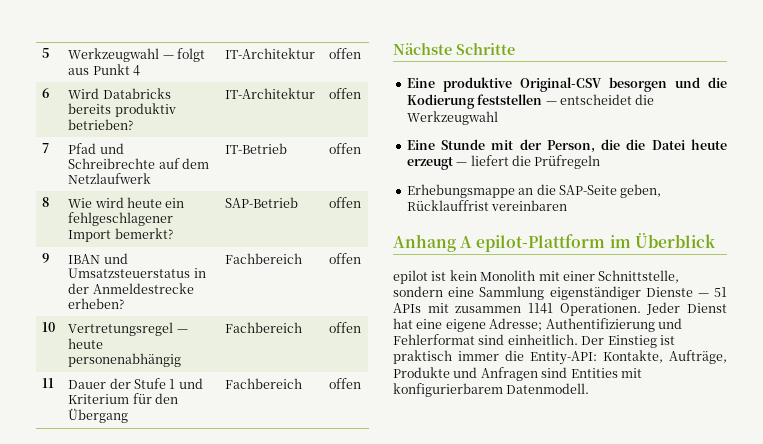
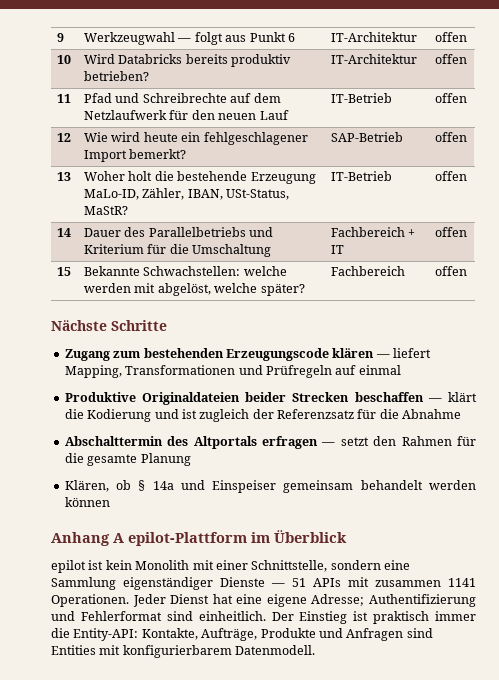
- 5 | Werkzeugwahl — folgt aus Punkt 4 | IT-Architektur | offen
- 6 | Wird Databricks bereits produktiv betrieben? | IT-Architektur | offen
+ 9 | Werkzeugwahl — folgt aus Punkt 6 | IT-Architektur | offen
+ 10 | Wird Databricks bereits produktiv betrieben? | IT-Architektur | offen
- 7 | Pfad und Schreibrechte auf dem Netzlaufwerk | IT-Betrieb | offen
- 8 | Wie wird heute ein fehlgeschlagener Import bemerkt? | SAP-Betrieb | offen
+ 11 | Pfad und Schreibrechte auf dem Netzlaufwerk für den neuen Lauf | IT-Betrieb | offen
+ 12 | Wie wird heute ein fehlgeschlagener Import bemerkt? | SAP-Betrieb | offen
- 9 | IBAN und Umsatzsteuerstatus in der Anmeldestrecke erheben? | Fachbereich | offen
- 10 | Vertretungsregel — heute personenabhängig | Fachbereich | offen
- 11 | Dauer der Stufe 1 und Kriterium für den Übergang | Fachbereich | offen
+ 13 | Woher holt die bestehende Erzeugung MaLo-ID, Zähler, IBAN, USt-Status, MaStR? | IT-Betrieb | offen
+ 14 | Dauer des Parallelbetriebs und Kriterium für die Umschaltung | Fachbereich + IT | offen
+ 15 | Bekannte Schwachstellen: welche werden mit abgelöst, welche später? | Fachbereich | offen
  Nächste Schritte
- Eine produktive Original-CSV besorgen und die Kodierung feststellen — entscheidet die Werkzeugwahl
- Eine Stunde mit der Person, die die Datei heute erzeugt — liefert die Prüfregeln
- Erhebungsmappe an die SAP-Seite geben, Rücklauffrist vereinbaren
+ Zugang zum bestehenden Erzeugungscode klären — liefert Mapping, Transformationen und Prüfregeln auf einmal
+ Produktive Originaldateien beider Strecken beschaffen — klärt die Kodierung und ist zugleich der Referenzsatz für die Abnahme
+ Abschalttermin des Altportals erfragen — setzt den Rahmen für die gesamte Planung
+ Klären, ob § 14a und Einspeiser gemeinsam behandelt werden können

